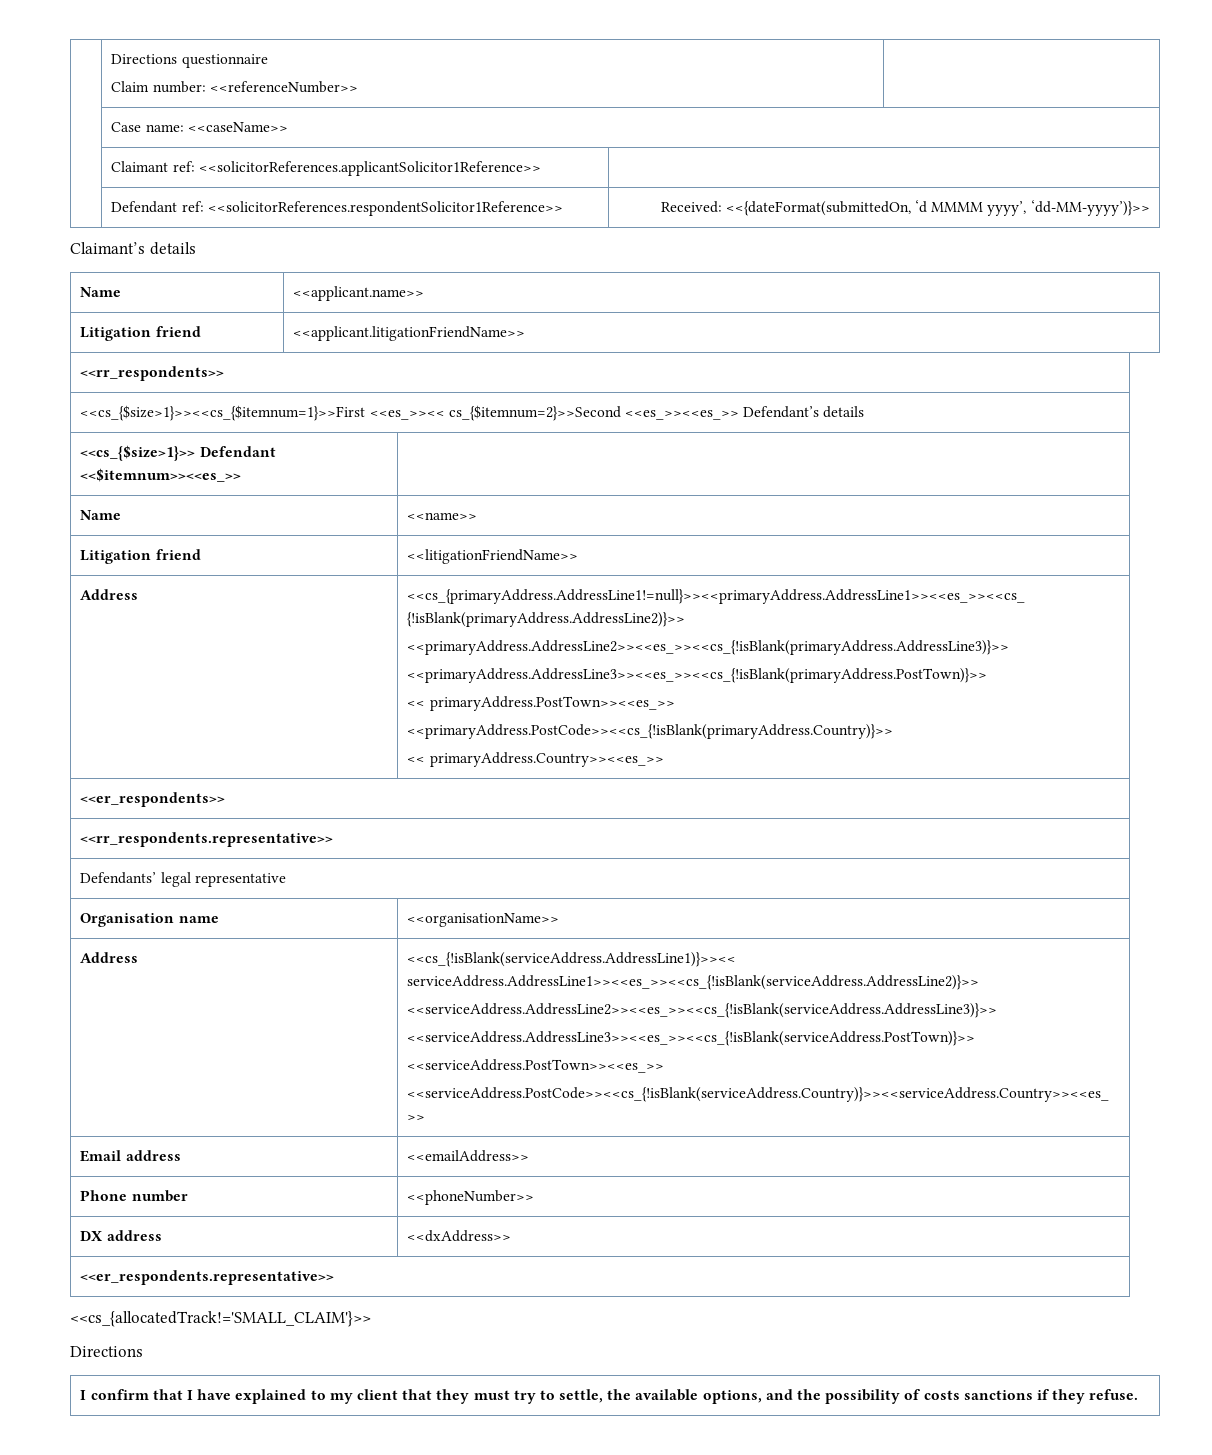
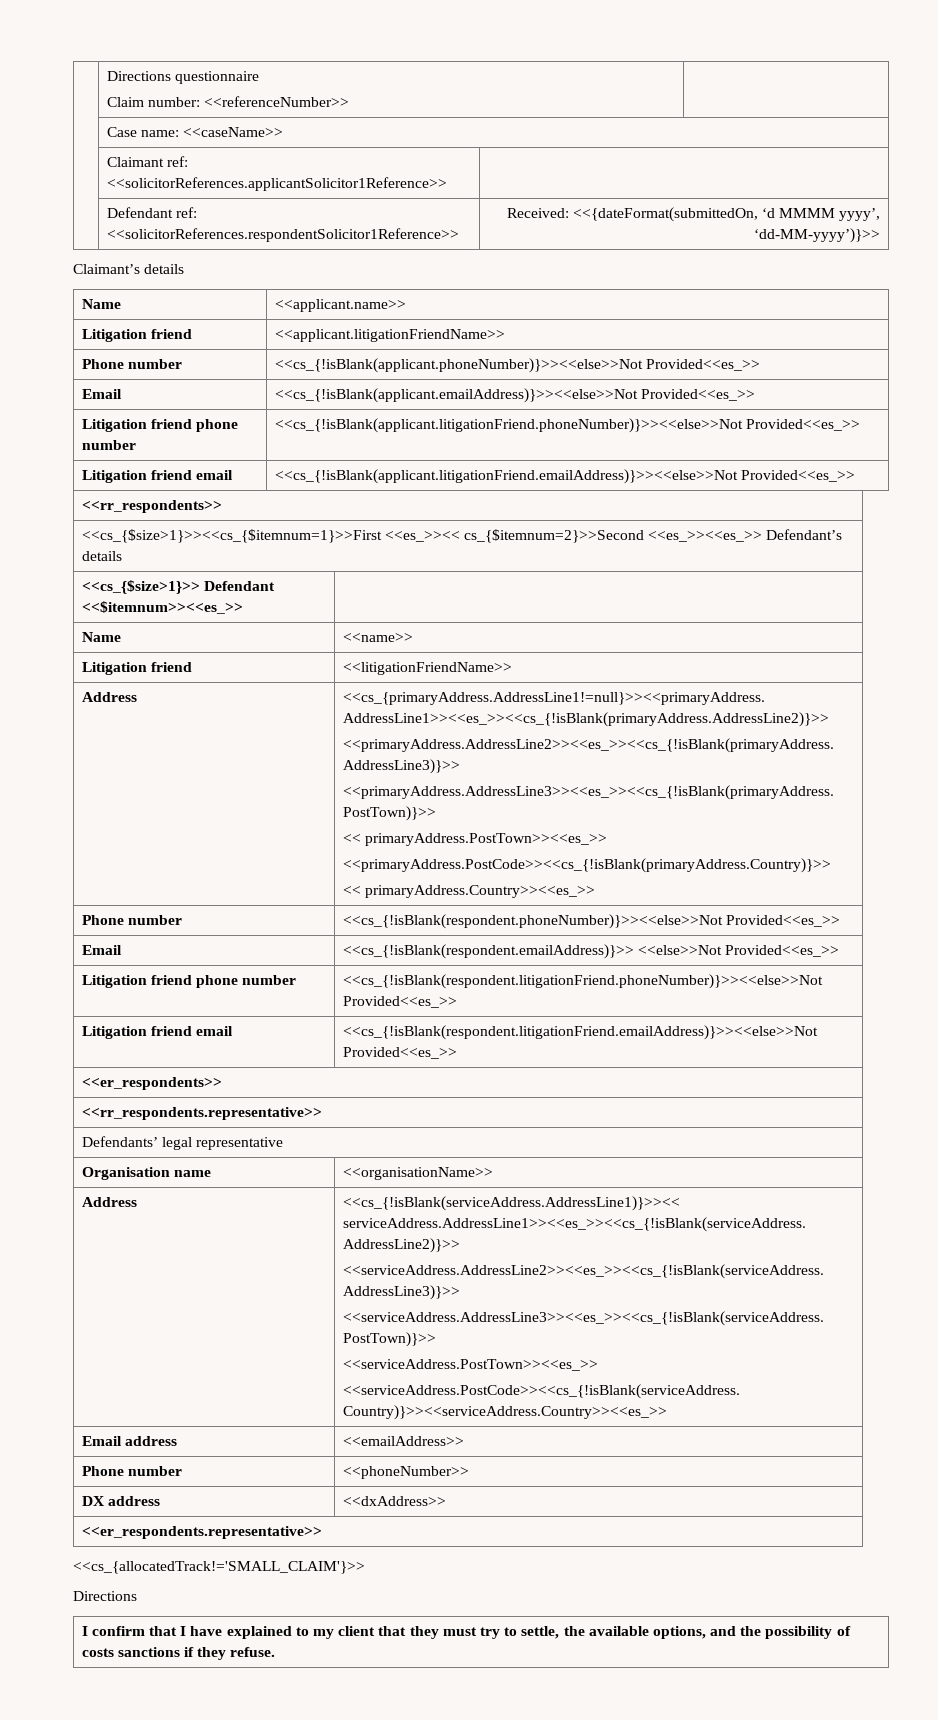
+ Phone number | <<cs_{!isBlank(applicant.phoneNumber)}>><<else>>Not Provided<<es_>>
+ Email | <<cs_{!isBlank(applicant.emailAddress)}>><<else>>Not Provided<<es_>>
+ Litigation friend phone number | <<cs_{!isBlank(applicant.litigationFriend.phoneNumber)}>><<else>>Not Provided<<es_>>
+ Litigation friend email | <<cs_{!isBlank(applicant.litigationFriend.emailAddress)}>><<else>>Not Provided<<es_>>
+ Phone number | <<cs_{!isBlank(respondent.phoneNumber)}>><<else>>Not Provided<<es_>>
+ Email | <<cs_{!isBlank(respondent.emailAddress)}>> <<else>>Not Provided<<es_>>
+ Litigation friend phone number | <<cs_{!isBlank(respondent.litigationFriend.phoneNumber)}>><<else>>Not Provided<<es_>>
+ Litigation friend email | <<cs_{!isBlank(respondent.litigationFriend.emailAddress)}>><<else>>Not Provided<<es_>>

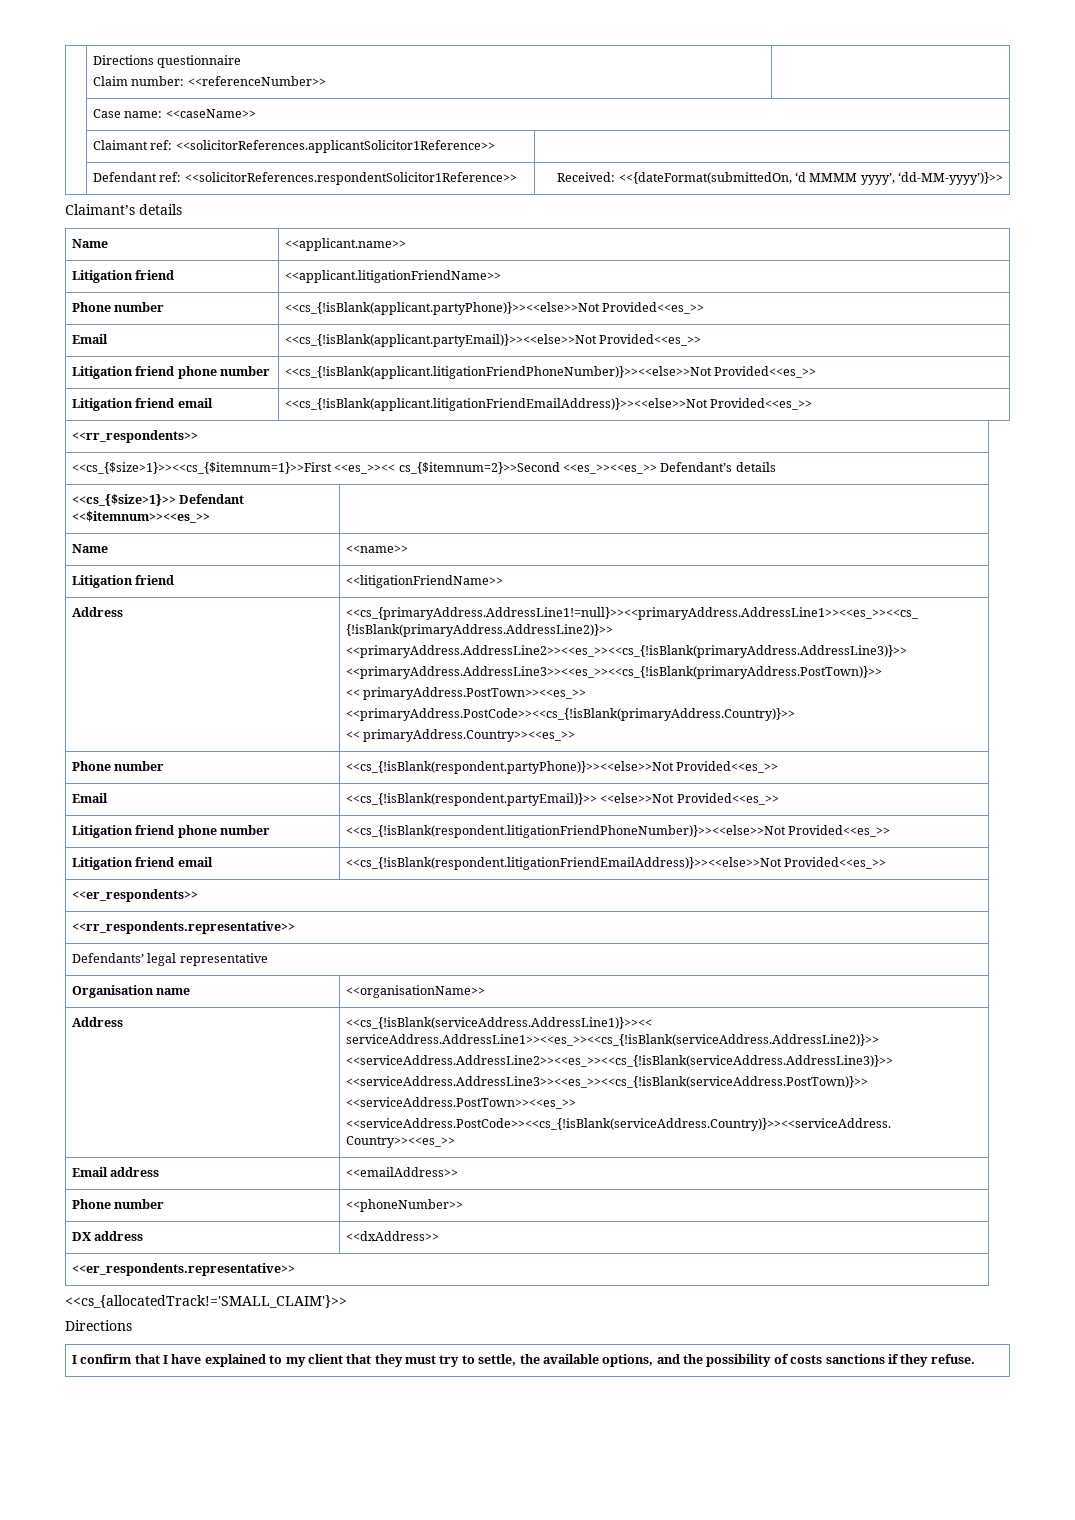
- Phone number | <<cs_{!isBlank(applicant.phoneNumber)}>><<else>>Not Provided<<es_>>
- Email | <<cs_{!isBlank(applicant.emailAddress)}>><<else>>Not Provided<<es_>>
- Litigation friend phone number | <<cs_{!isBlank(applicant.litigationFriend.phoneNumber)}>><<else>>Not Provided<<es_>>
- Litigation friend email | <<cs_{!isBlank(applicant.litigationFriend.emailAddress)}>><<else>>Not Provided<<es_>>
+ Phone number | <<cs_{!isBlank(applicant.partyPhone)}>><<else>>Not Provided<<es_>>
+ Email | <<cs_{!isBlank(applicant.partyEmail)}>><<else>>Not Provided<<es_>>
+ Litigation friend phone number | <<cs_{!isBlank(applicant.litigationFriendPhoneNumber)}>><<else>>Not Provided<<es_>>
+ Litigation friend email | <<cs_{!isBlank(applicant.litigationFriendEmailAddress)}>><<else>>Not Provided<<es_>>
- Phone number | <<cs_{!isBlank(respondent.phoneNumber)}>><<else>>Not Provided<<es_>>
- Email | <<cs_{!isBlank(respondent.emailAddress)}>> <<else>>Not Provided<<es_>>
+ Phone number | <<cs_{!isBlank(respondent.partyPhone)}>><<else>>Not Provided<<es_>>
+ Email | <<cs_{!isBlank(respondent.partyEmail)}>> <<else>>Not Provided<<es_>>
- Litigation friend phone number | <<cs_{!isBlank(respondent.litigationFriend.phoneNumber)}>><<else>>Not Provided<<es_>>
- Litigation friend email | <<cs_{!isBlank(respondent.litigationFriend.emailAddress)}>><<else>>Not Provided<<es_>>
+ Litigation friend phone number | <<cs_{!isBlank(respondent.litigationFriendPhoneNumber)}>><<else>>Not Provided<<es_>>
+ Litigation friend email | <<cs_{!isBlank(respondent.litigationFriendEmailAddress)}>><<else>>Not Provided<<es_>>

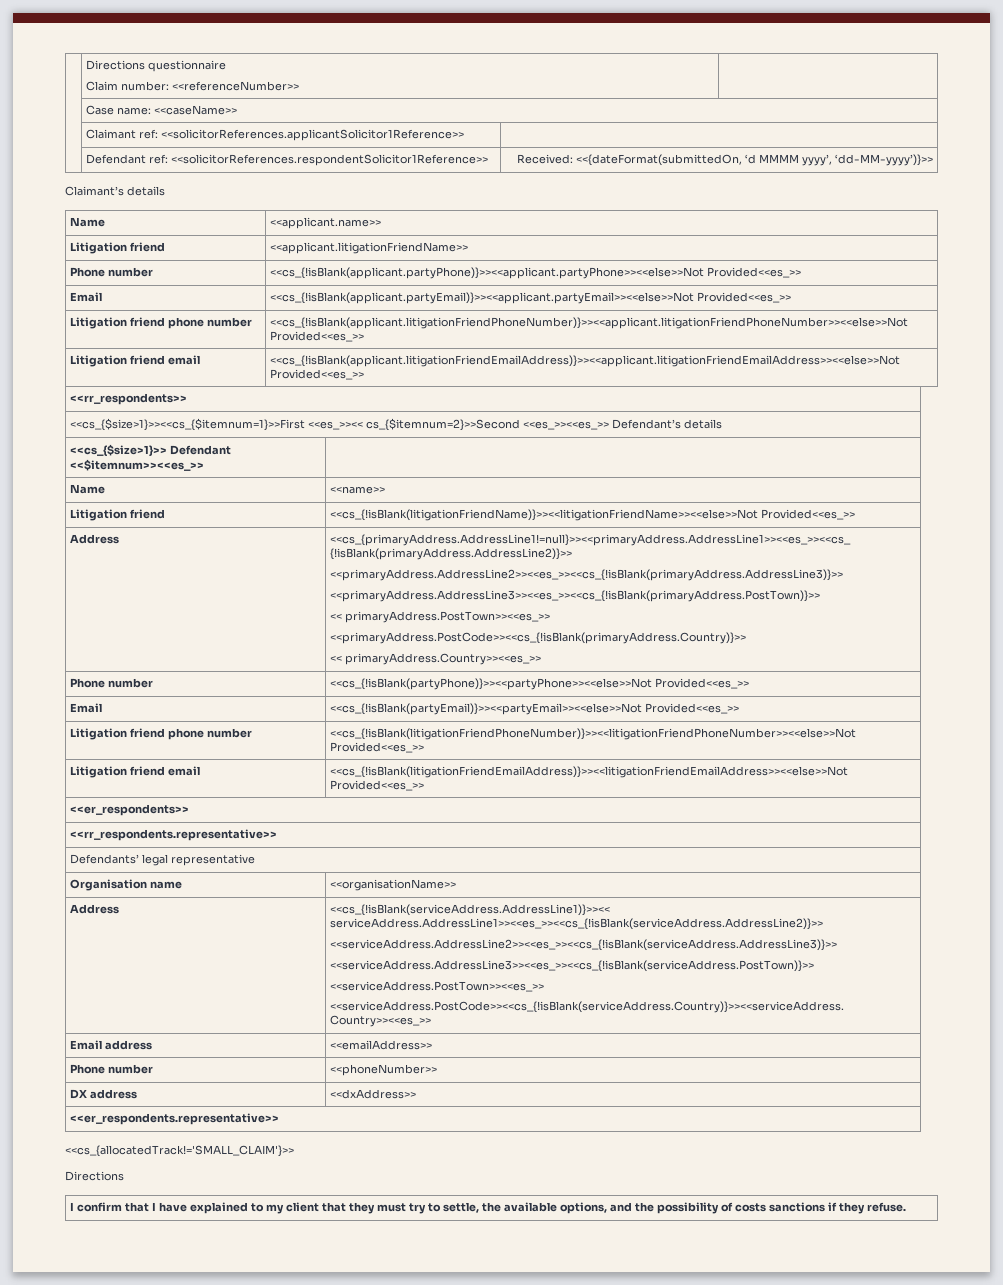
- Phone number | <<cs_{!isBlank(applicant.partyPhone)}>><<else>>Not Provided<<es_>>
- Email | <<cs_{!isBlank(applicant.partyEmail)}>><<else>>Not Provided<<es_>>
- Litigation friend phone number | <<cs_{!isBlank(applicant.litigationFriendPhoneNumber)}>><<else>>Not Provided<<es_>>
- Litigation friend email | <<cs_{!isBlank(applicant.litigationFriendEmailAddress)}>><<else>>Not Provided<<es_>>
+ Phone number | <<cs_{!isBlank(applicant.partyPhone)}>><<applicant.partyPhone>><<else>>Not Provided<<es_>>
+ Email | <<cs_{!isBlank(applicant.partyEmail)}>><<applicant.partyEmail>><<else>>Not Provided<<es_>>
+ Litigation friend phone number | <<cs_{!isBlank(applicant.litigationFriendPhoneNumber)}>><<applicant.litigationFriendPhoneNumber>><<else>>Not Provided<<es_>>
+ Litigation friend email | <<cs_{!isBlank(applicant.litigationFriendEmailAddress)}>><<applicant.litigationFriendEmailAddress>><<else>>Not Provided<<es_>>
- Litigation friend | <<litigationFriendName>>
+ Litigation friend | <<cs_{!isBlank(litigationFriendName)}>><<litigationFriendName>><<else>>Not Provided<<es_>>
- Phone number | <<cs_{!isBlank(respondent.partyPhone)}>><<else>>Not Provided<<es_>>
- Email | <<cs_{!isBlank(respondent.partyEmail)}>> <<else>>Not Provided<<es_>>
- Litigation friend phone number | <<cs_{!isBlank(respondent.litigationFriendPhoneNumber)}>><<else>>Not Provided<<es_>>
- Litigation friend email | <<cs_{!isBlank(respondent.litigationFriendEmailAddress)}>><<else>>Not Provided<<es_>>
+ Phone number | <<cs_{!isBlank(partyPhone)}>><<partyPhone>><<else>>Not Provided<<es_>>
+ Email | <<cs_{!isBlank(partyEmail)}>><<partyEmail>><<else>>Not Provided<<es_>>
+ Litigation friend phone number | <<cs_{!isBlank(litigationFriendPhoneNumber)}>><<litigationFriendPhoneNumber>><<else>>Not Provided<<es_>>
+ Litigation friend email | <<cs_{!isBlank(litigationFriendEmailAddress)}>><<litigationFriendEmailAddress>><<else>>Not Provided<<es_>>

